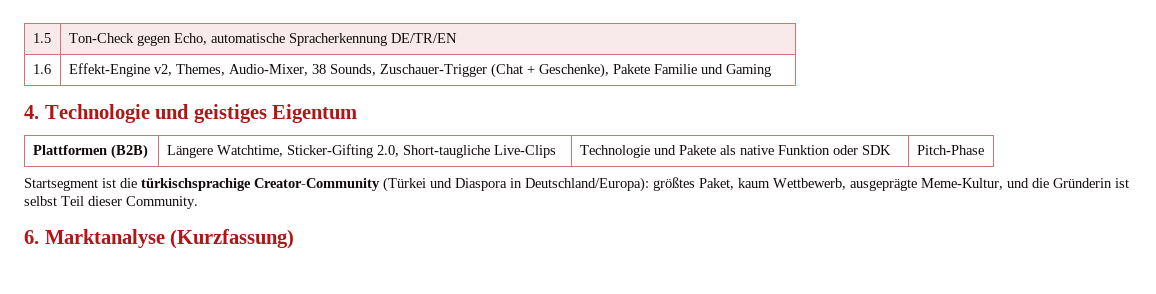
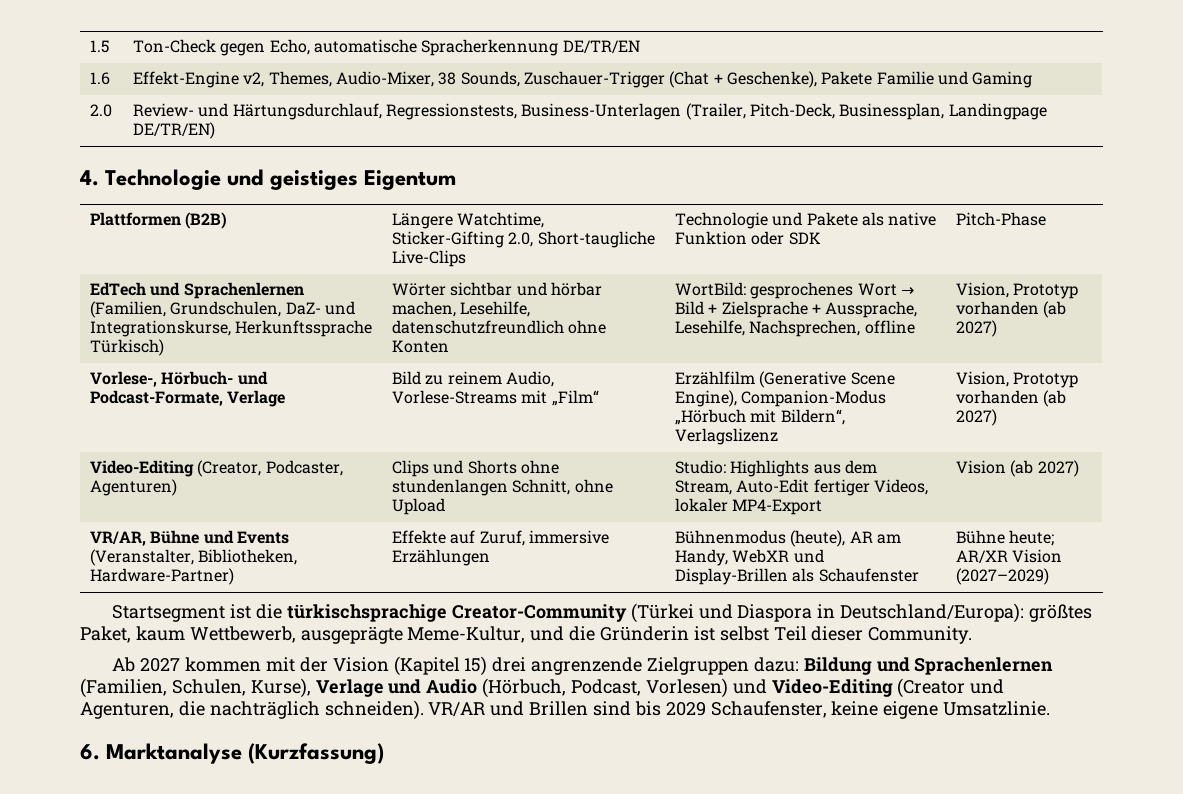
+ 2.0 | Review- und Härtungsdurchlauf, Regressionstests, Business-Unterlagen (Trailer, Pitch-Deck, Businessplan, Landingpage DE/TR/EN)
+ EdTech und Sprachenlernen (Familien, Grundschulen, DaZ- und Integrationskurse, Herkunftssprache Türkisch) | Wörter sichtbar und hörbar machen, Lesehilfe, datenschutzfreundlich ohne Konten | WortBild: gesprochenes Wort → Bild + Zielsprache + Aussprache, Lesehilfe, Nachsprechen, offline | Vision, Prototyp vorhanden (ab 2027)
+ Vorlese-, Hörbuch- und Podcast-Formate, Verlage | Bild zu reinem Audio, Vorlese-Streams mit „Film“ | Erzählfilm (Generative Scene Engine), Companion-Modus „Hörbuch mit Bildern“, Verlagslizenz | Vision, Prototyp vorhanden (ab 2027)
+ Video-Editing (Creator, Podcaster, Agenturen) | Clips und Shorts ohne stundenlangen Schnitt, ohne Upload | Studio: Highlights aus dem Stream, Auto-Edit fertiger Videos, lokaler MP4-Export | Vision (ab 2027)
+ VR/AR, Bühne und Events (Veranstalter, Bibliotheken, Hardware-Partner) | Effekte auf Zuruf, immersive Erzählungen | Bühnenmodus (heute), AR am Handy, WebXR und Display-Brillen als Schaufenster | Bühne heute; AR/XR Vision (2027–2029)
+ Ab 2027 kommen mit der Vision (Kapitel 15) drei angrenzende Zielgruppen dazu: Bildung und Sprachenlernen (Familien, Schulen, Kurse), Verlage und Audio (Hörbuch, Podcast, Vorlesen) und Video-Editing (Creator und Agenturen, die nachträglich schneiden). VR/AR und Brillen sind bis 2029 Schaufenster, keine eigene Umsatzlinie.

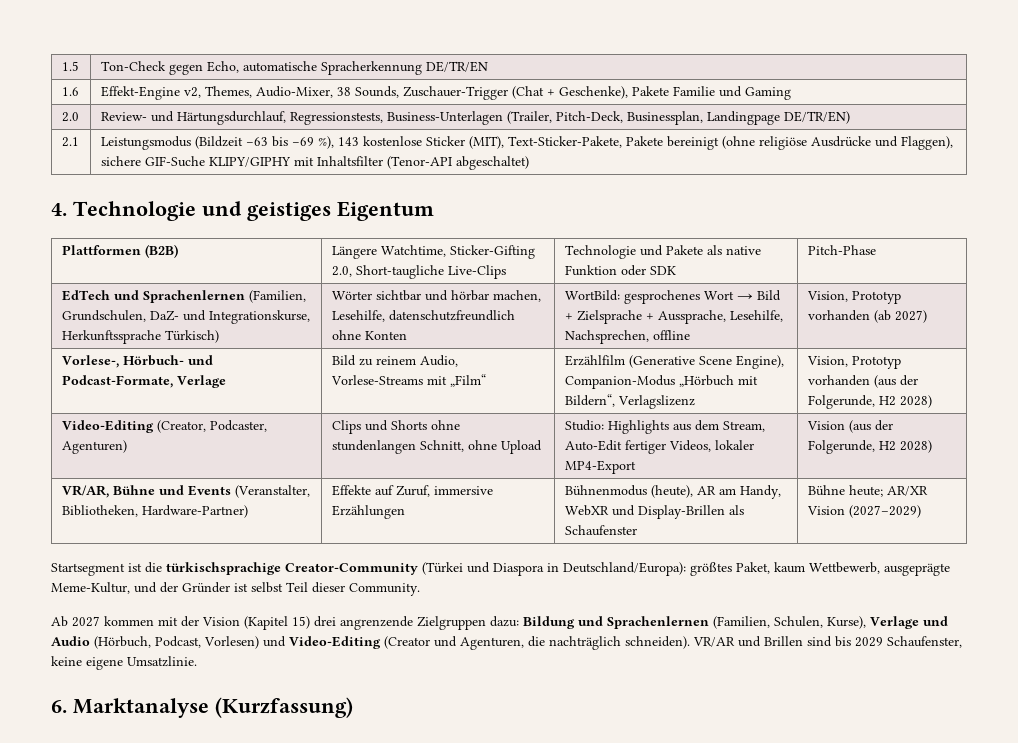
+ 2.1 | Leistungsmodus (Bildzeit −63 bis −69 %), 143 kostenlose Sticker (MIT), Text-Sticker-Pakete, Pakete bereinigt (ohne religiöse Ausdrücke und Flaggen), sichere GIF-Suche KLIPY/GIPHY mit Inhaltsfilter (Tenor-API abgeschaltet)
- Vorlese-, Hörbuch- und Podcast-Formate, Verlage | Bild zu reinem Audio, Vorlese-Streams mit „Film“ | Erzählfilm (Generative Scene Engine), Companion-Modus „Hörbuch mit Bildern“, Verlagslizenz | Vision, Prototyp vorhanden (ab 2027)
+ Vorlese-, Hörbuch- und Podcast-Formate, Verlage | Bild zu reinem Audio, Vorlese-Streams mit „Film“ | Erzählfilm (Generative Scene Engine), Companion-Modus „Hörbuch mit Bildern“, Verlagslizenz | Vision, Prototyp vorhanden (aus der Folgerunde, H2 2028)
- Video-Editing (Creator, Podcaster, Agenturen) | Clips und Shorts ohne stundenlangen Schnitt, ohne Upload | Studio: Highlights aus dem Stream, Auto-Edit fertiger Videos, lokaler MP4-Export | Vision (ab 2027)
+ Video-Editing (Creator, Podcaster, Agenturen) | Clips und Shorts ohne stundenlangen Schnitt, ohne Upload | Studio: Highlights aus dem Stream, Auto-Edit fertiger Videos, lokaler MP4-Export | Vision (aus der Folgerunde, H2 2028)
- Startsegment ist die türkischsprachige Creator-Community (Türkei und Diaspora in Deutschland/Europa): größtes Paket, kaum Wettbewerb, ausgeprägte Meme-Kultur, und die Gründerin ist selbst Teil dieser Community.
+ Startsegment ist die türkischsprachige Creator-Community (Türkei und Diaspora in Deutschland/Europa): größtes Paket, kaum Wettbewerb, ausgeprägte Meme-Kultur, und der Gründer ist selbst Teil dieser Community.

